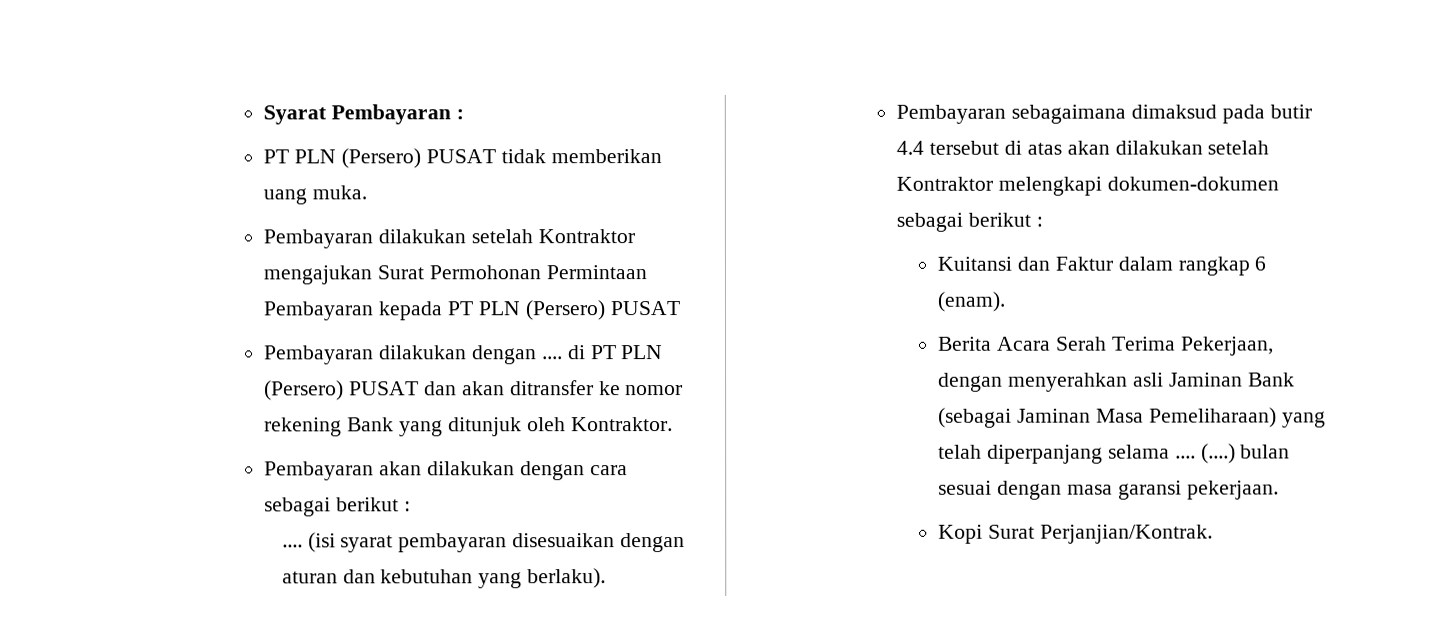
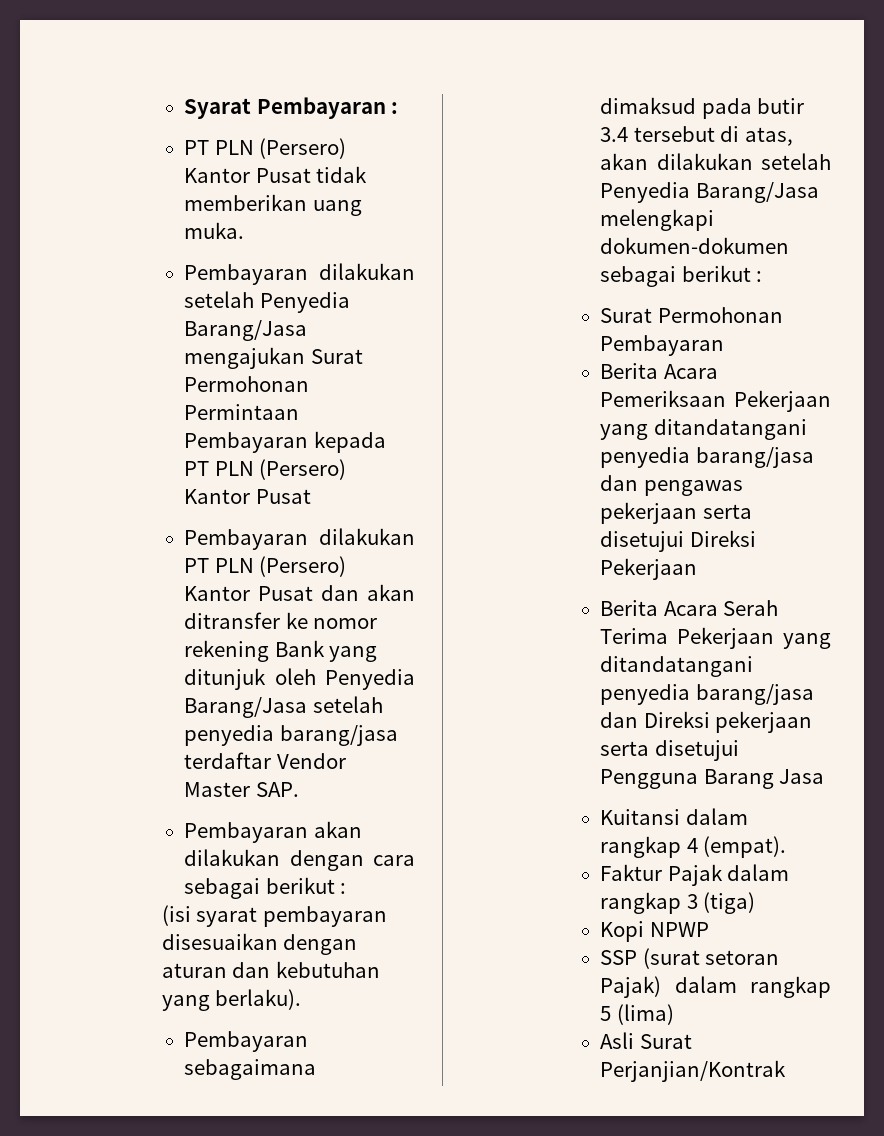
- PT PLN (Persero) PUSAT tidak memberikan uang muka.
+ PT PLN (Persero) Kantor Pusat tidak memberikan uang muka.
- Pembayaran dilakukan setelah Kontraktor mengajukan Surat Permohonan Permintaan Pembayaran kepada PT PLN (Persero) PUSAT
- Pembayaran dilakukan dengan .... di PT PLN (Persero) PUSAT dan akan ditransfer ke nomor rekening Bank yang ditunjuk oleh Kontraktor.
+ Pembayaran dilakukan setelah Penyedia Barang/Jasa mengajukan Surat Permohonan Permintaan Pembayaran kepada PT PLN (Persero) Kantor Pusat
+ Pembayaran dilakukan PT PLN (Persero) Kantor Pusat dan akan ditransfer ke nomor rekening Bank yang ditunjuk oleh Penyedia Barang/Jasa setelah penyedia barang/jasa terdaftar Vendor Master SAP.
  Pembayaran akan dilakukan dengan cara sebagai berikut :
- .... (isi syarat pembayaran disesuaikan dengan aturan dan kebutuhan yang berlaku).
+ (isi syarat pembayaran disesuaikan dengan aturan dan kebutuhan yang berlaku).
- Pembayaran sebagaimana dimaksud pada butir 4.4 tersebut di atas akan dilakukan setelah Kontraktor melengkapi dokumen-dokumen sebagai berikut :
+ Pembayaran sebagaimana dimaksud pada butir 3.4 tersebut di atas, akan dilakukan setelah Penyedia Barang/Jasa melengkapi dokumen-dokumen sebagai berikut :
- Kuitansi dan Faktur dalam rangkap 6 (enam).
- Berita Acara Serah Terima Pekerjaan, dengan menyerahkan asli Jaminan Bank (sebagai Jaminan Masa Pemeliharaan) yang telah diperpanjang selama .... (....) bulan sesuai dengan masa garansi pekerjaan.
- Kopi Surat Perjanjian/Kontrak.
+ Surat Permohonan Pembayaran
+ Berita Acara Pemeriksaan Pekerjaan yang ditandatangani penyedia barang/jasa dan pengawas pekerjaan serta disetujui Direksi Pekerjaan
+ Berita Acara Serah Terima Pekerjaan yang ditandatangani penyedia barang/jasa dan Direksi pekerjaan serta disetujui Pengguna Barang Jasa
+ Kuitansi dalam rangkap 4 (empat).
+ Faktur Pajak dalam rangkap 3 (tiga)
+ Kopi NPWP
+ SSP (surat setoran Pajak) dalam rangkap 5 (lima)
+ Asli Surat Perjanjian/Kontrak

